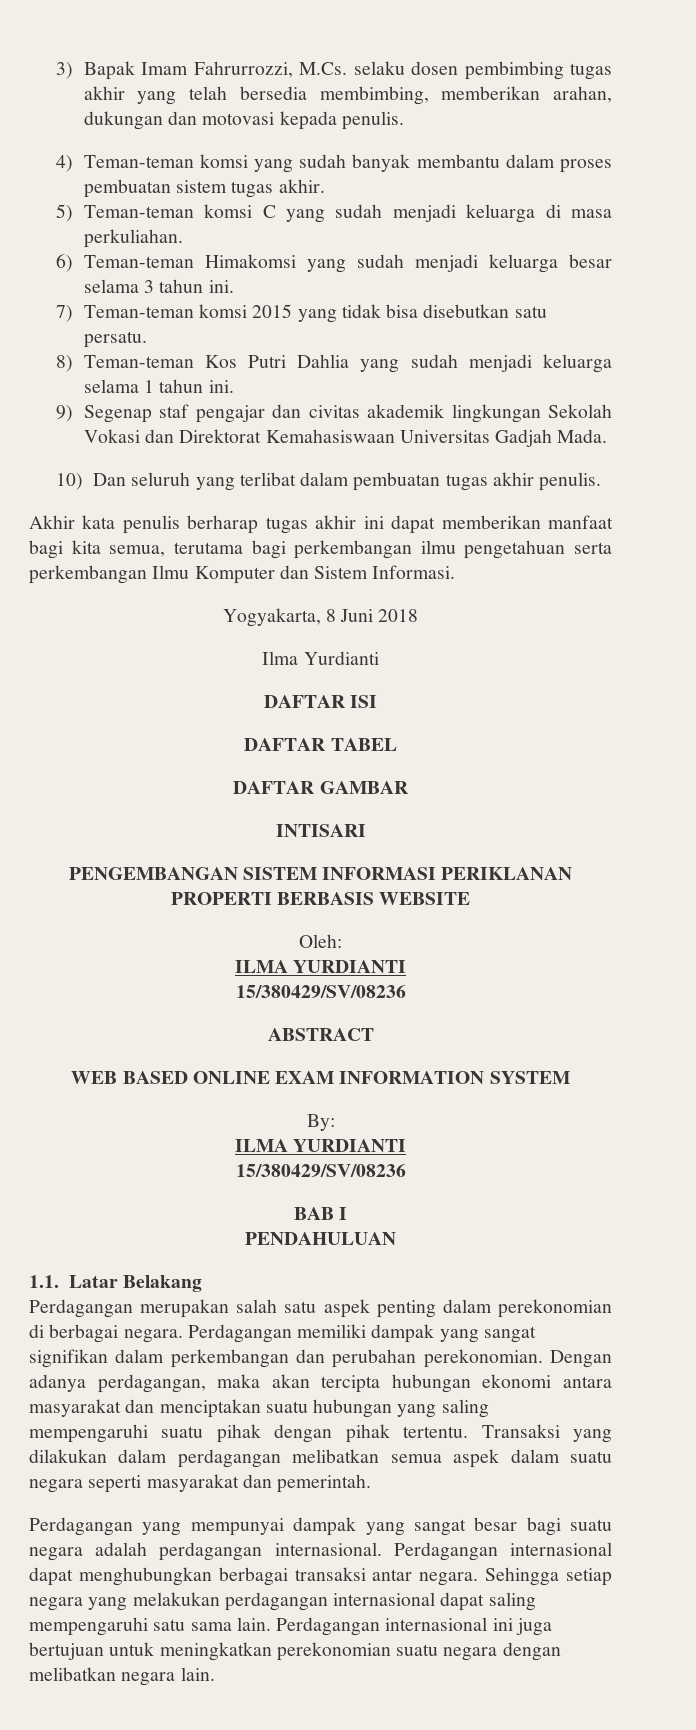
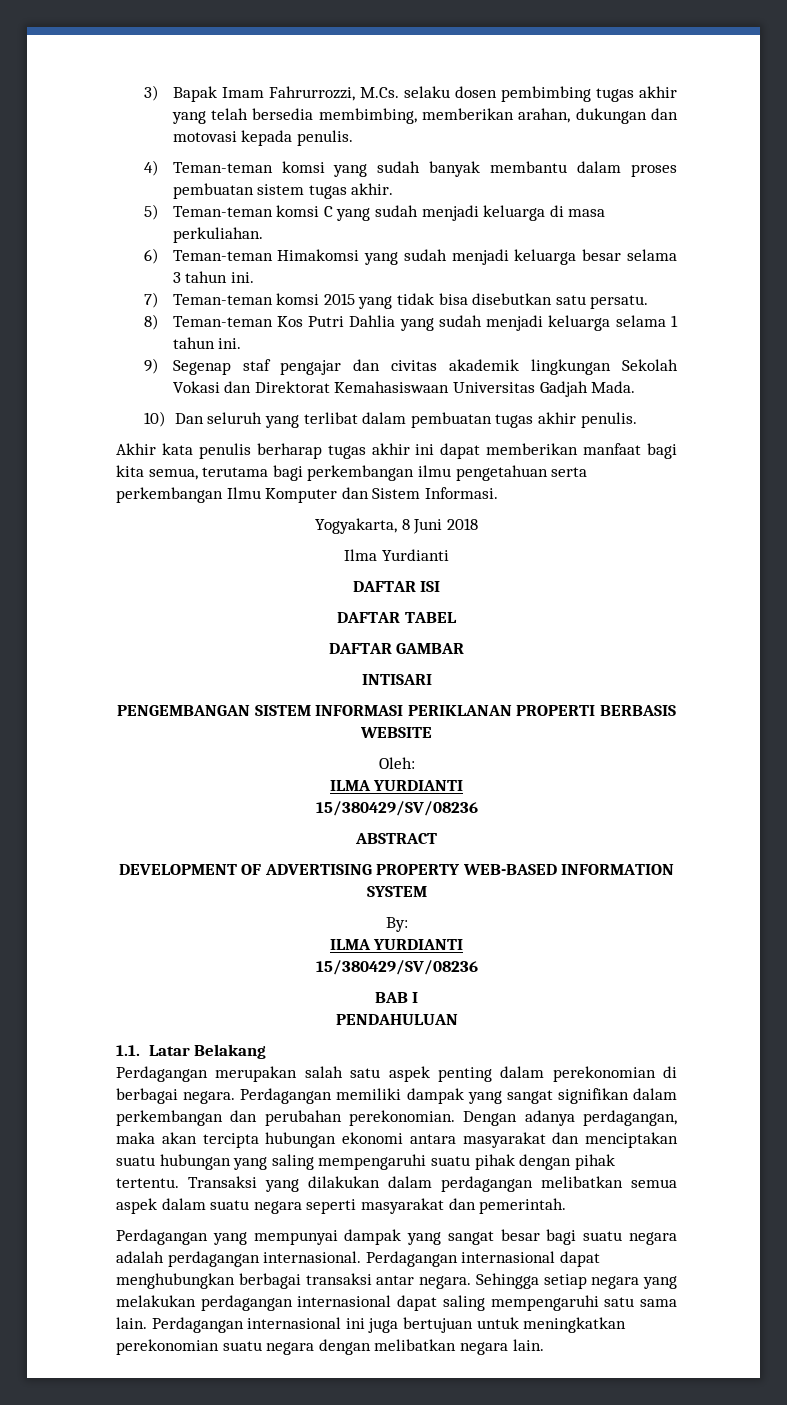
- WEB BASED ONLINE EXAM INFORMATION SYSTEM
+ DEVELOPMENT OF ADVERTISING PROPERTY WEB-BASED INFORMATION SYSTEM

